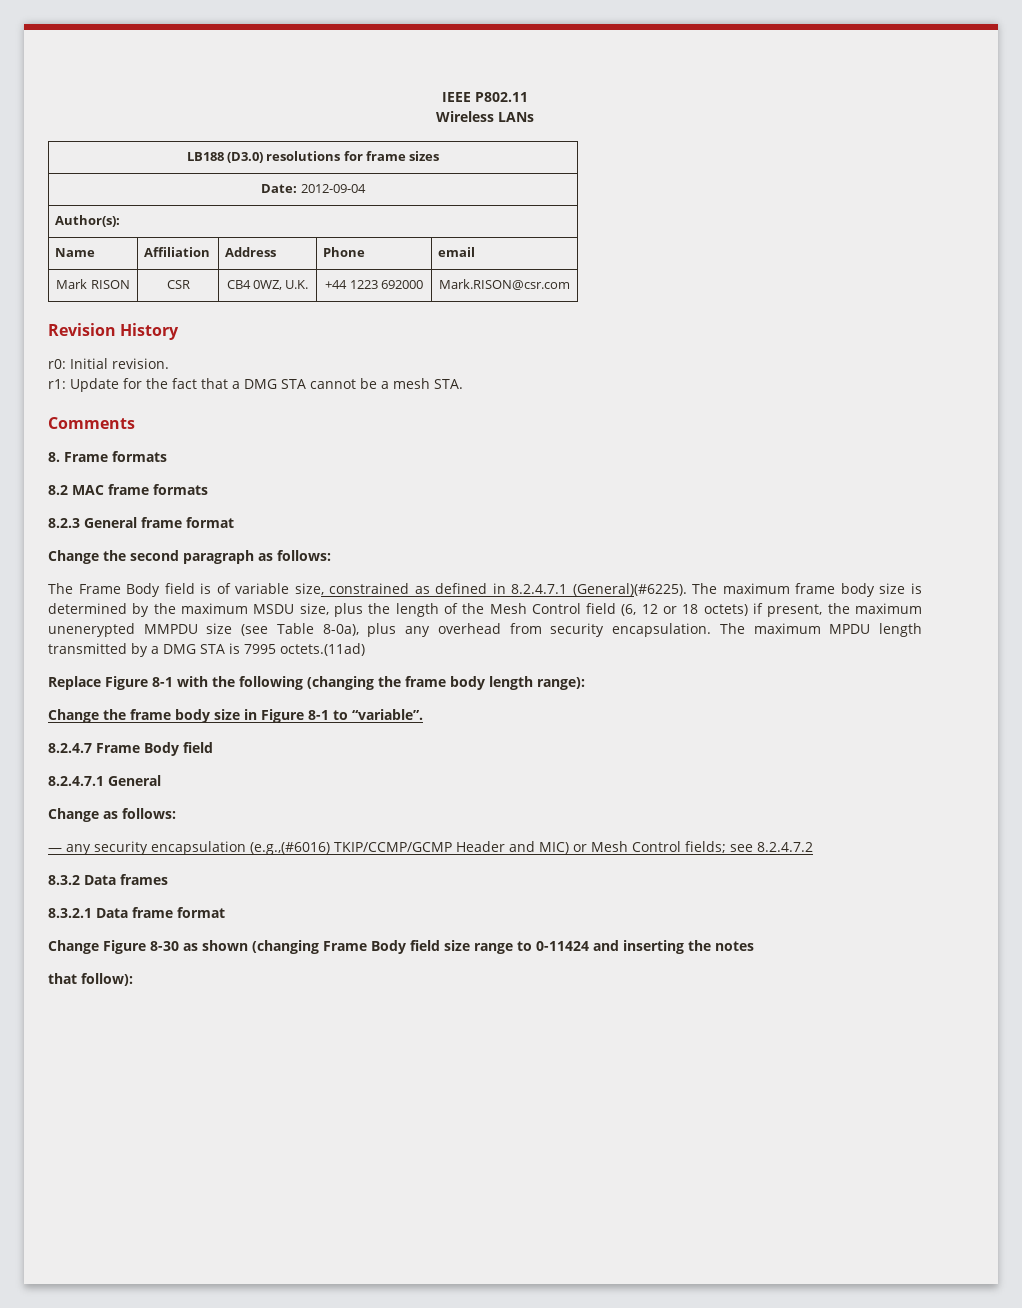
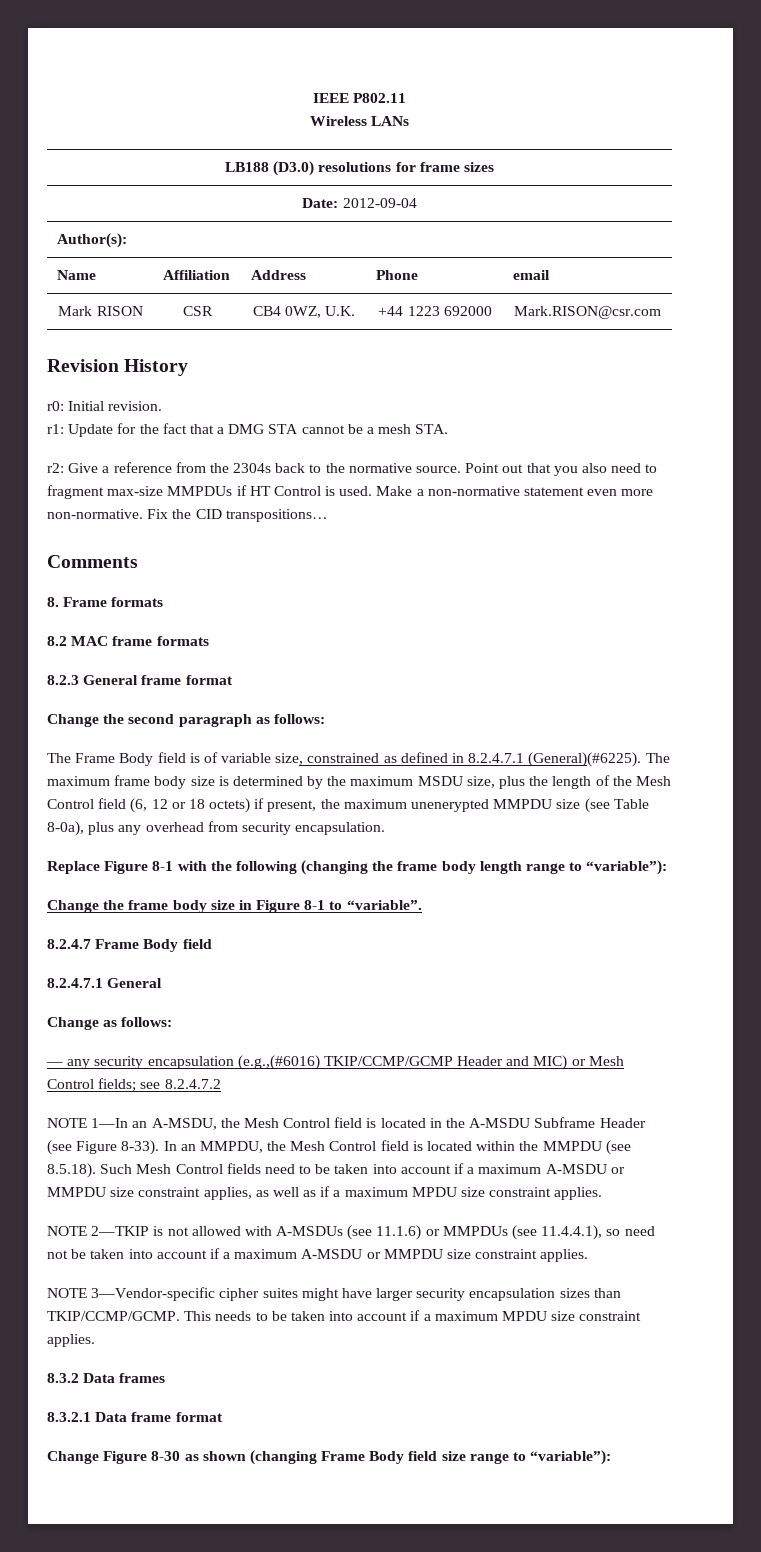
+ r2: Give a reference from the 2304s back to the normative source. Point out that you also need to fragment max-size MMPDUs if HT Control is used. Make a non-normative statement even more non-normative. Fix the CID transpositions…
- The maximum MPDU length transmitted by a DMG STA is 7995 octets.(11ad)
- Replace Figure 8-1 with the following (changing the frame body length range):
+ Replace Figure 8-1 with the following (changing the frame body length range to “variable”):
+ NOTE 1—In an A-MSDU, the Mesh Control field is located in the A-MSDU Subframe Header (see Figure 8-33). In an MMPDU, the Mesh Control field is located within the MMPDU (see 8.5.18). Such Mesh Control fields need to be taken into account if a maximum A-MSDU or MMPDU size constraint applies, as well as if a maximum MPDU size constraint applies.
+ NOTE 2—TKIP is not allowed with A-MSDUs (see 11.1.6) or MMPDUs (see 11.4.4.1), so need not be taken into account if a maximum A-MSDU or MMPDU size constraint applies.
+ NOTE 3—Vendor-specific cipher suites might have larger security encapsulation sizes than TKIP/CCMP/GCMP. This needs to be taken into account if a maximum MPDU size constraint applies.
- Change Figure 8-30 as shown (changing Frame Body field size range to 0-11424 and inserting the notes
- that follow):
+ Change Figure 8-30 as shown (changing Frame Body field size range to “variable”):

